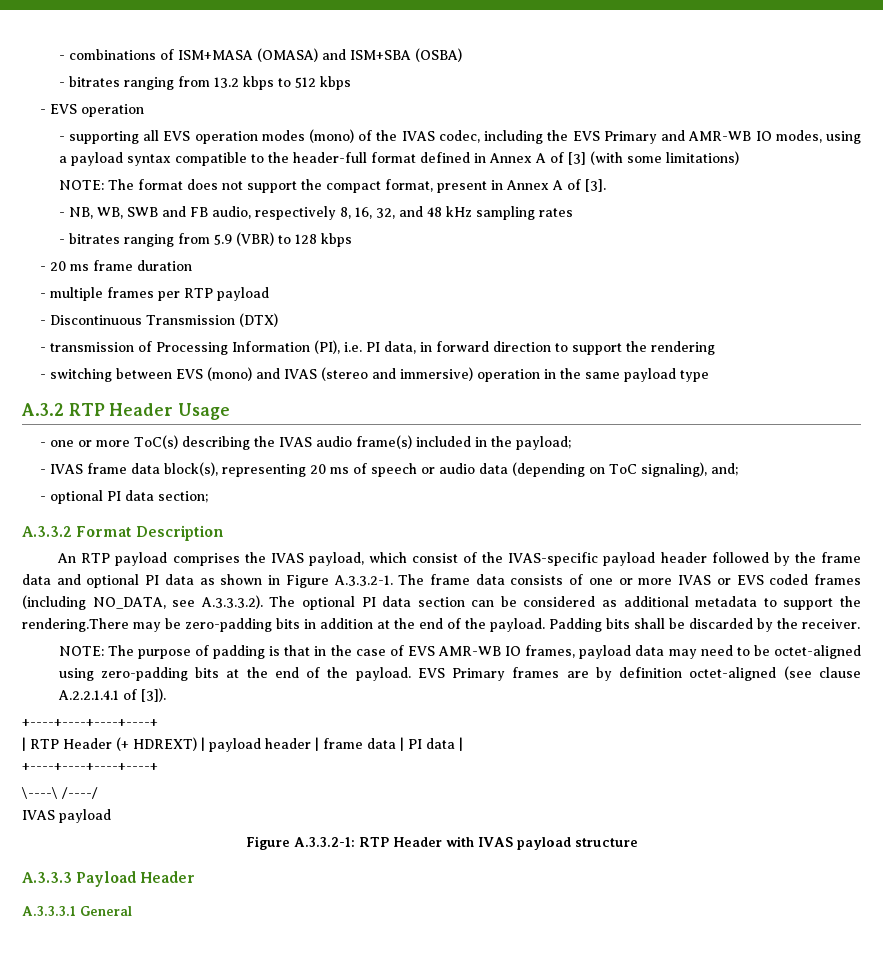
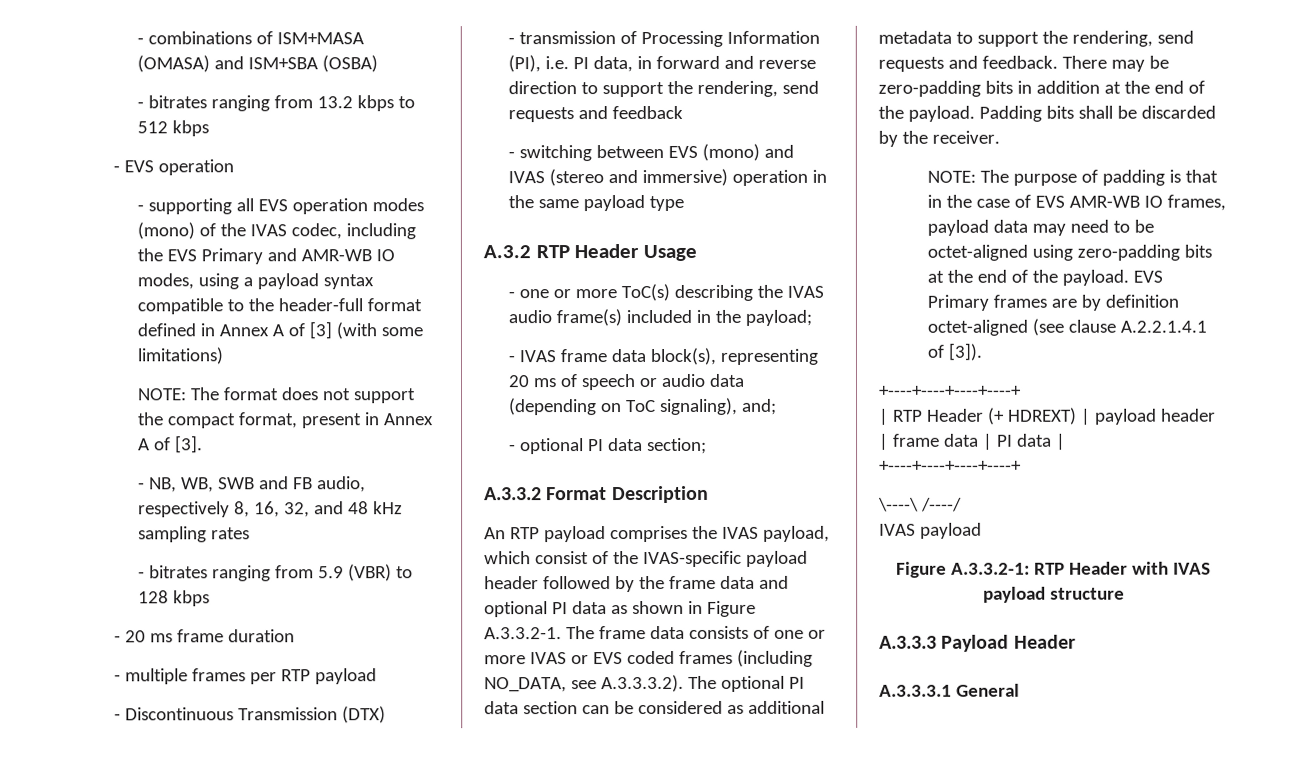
- - transmission of Processing Information (PI), i.e. PI data, in forward direction to support the rendering
+ - transmission of Processing Information (PI), i.e. PI data, in forward and reverse direction to support the rendering, send requests and feedback
- An RTP payload comprises the IVAS payload, which consist of the IVAS-specific payload header followed by the frame data and optional PI data as shown in Figure A.3.3.2-1. The frame data consists of one or more IVAS or EVS coded frames (including NO_DATA, see A.3.3.3.2). The optional PI data section can be considered as additional metadata to support the rendering.There may be zero-padding bits in addition at the end of the payload.
+ An RTP payload comprises the IVAS payload, which consist of the IVAS-specific payload header followed by the frame data and optional PI data as shown in Figure A.3.3.2-1. The frame data consists of one or more IVAS or EVS coded frames (including NO_DATA, see A.3.3.3.2). The optional PI data section can be considered as additional metadata to support the rendering, send requests and feedback. There may be zero-padding bits in addition at the end of the payload.

